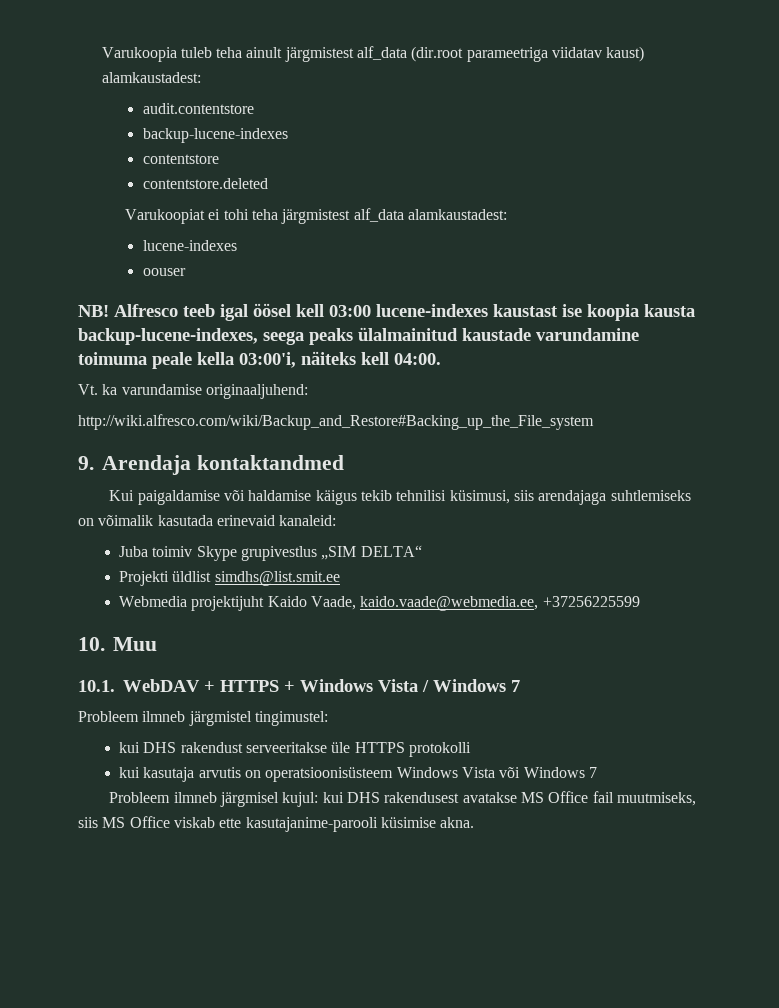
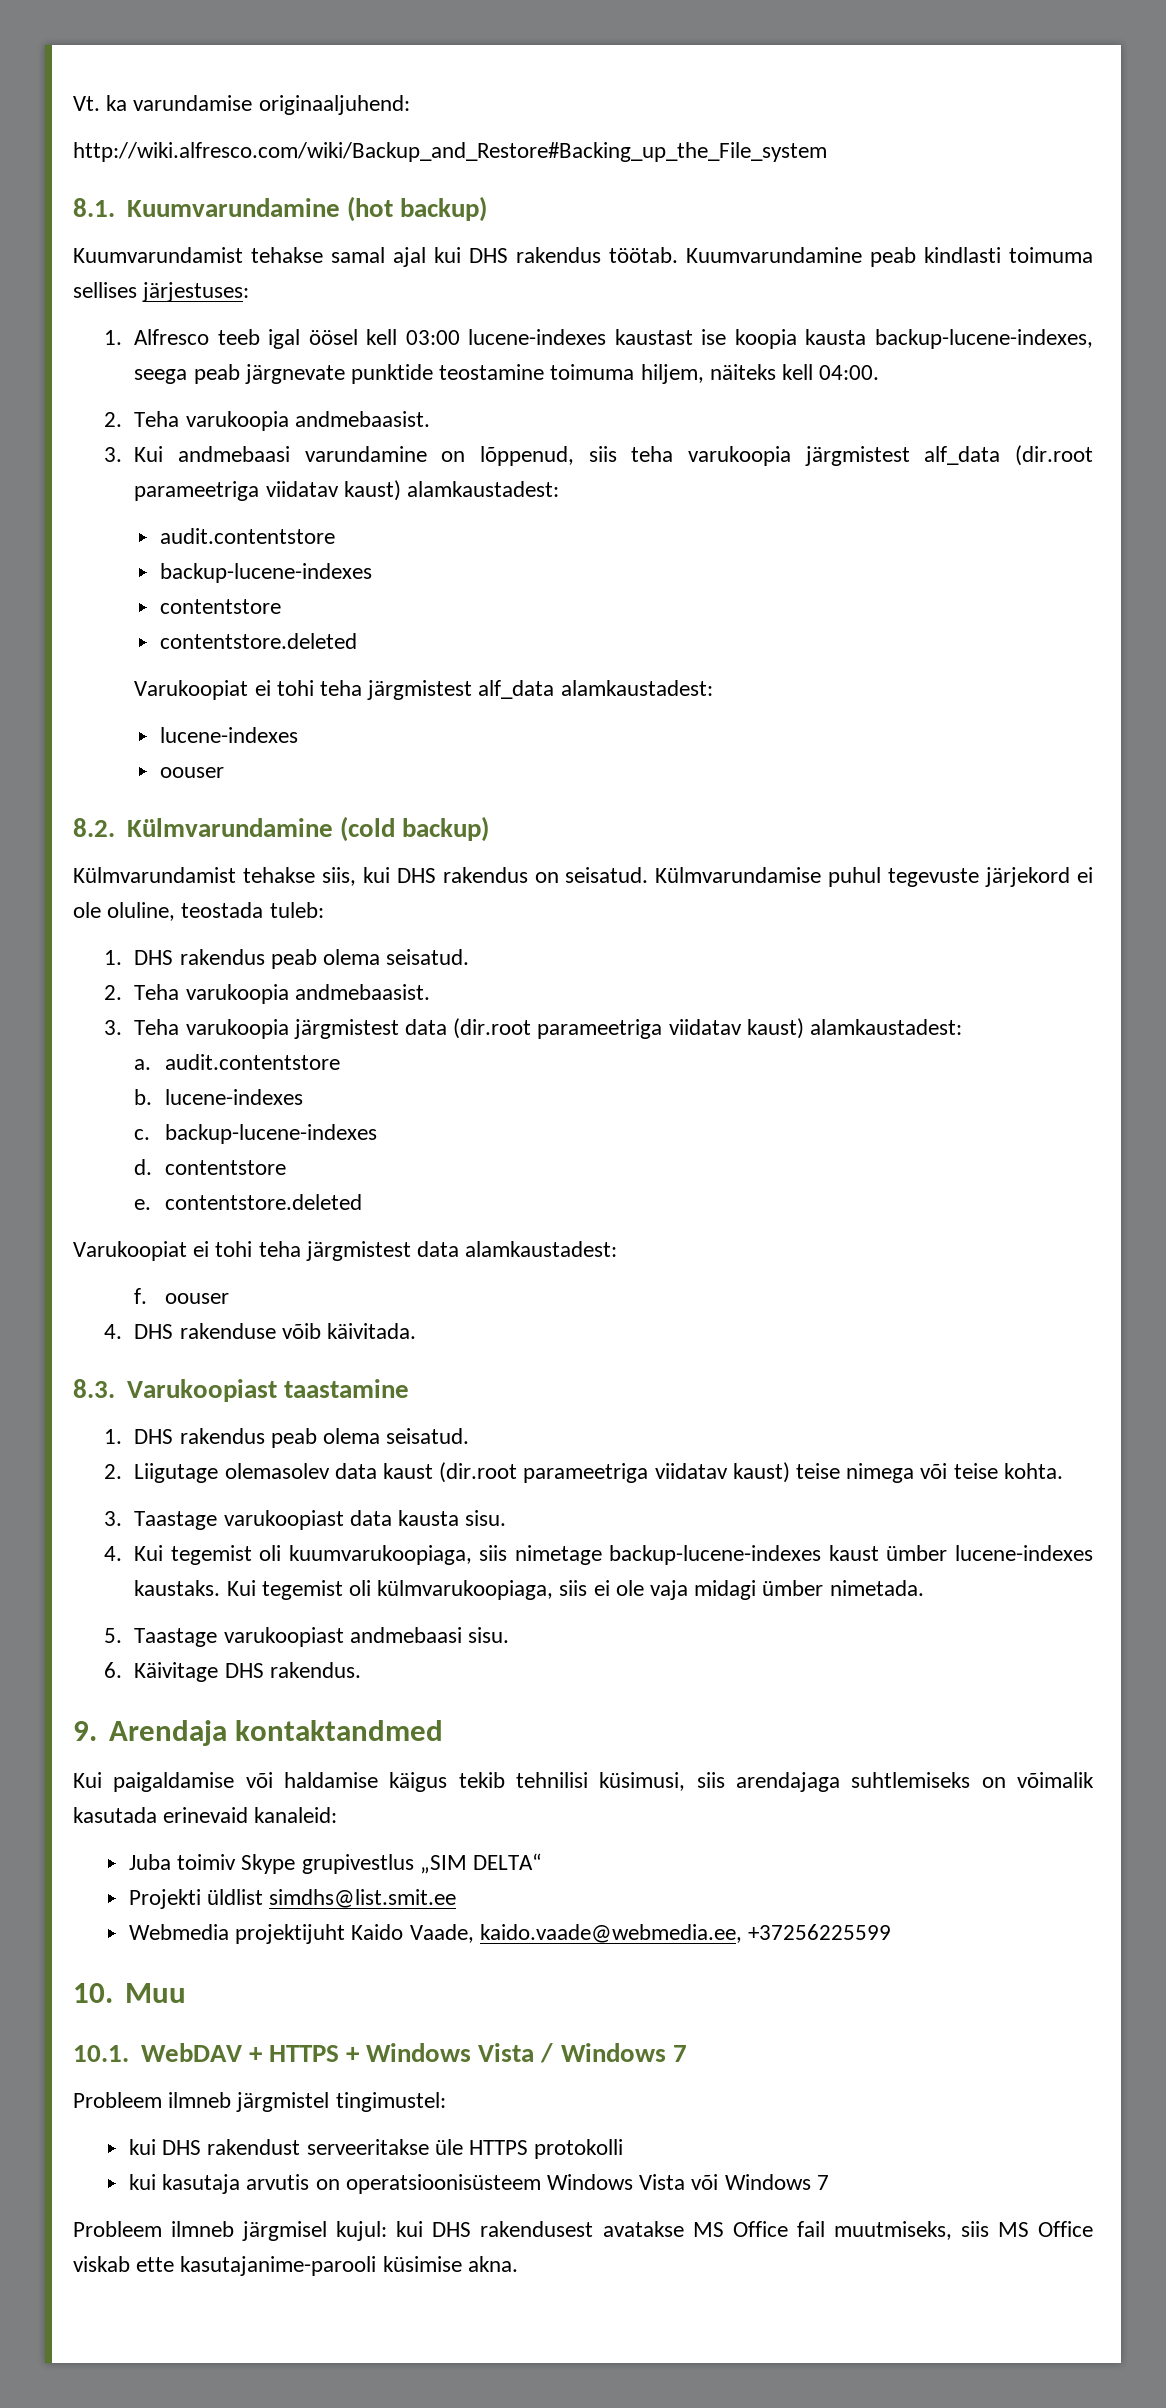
- Varukoopia tuleb teha ainult järgmistest alf_data (dir.root parameetriga viidatav kaust) alamkaustadest:
+ Vt. ka varundamise originaaljuhend:
+ http://wiki.alfresco.com/wiki/Backup_and_Restore#Backing_up_the_File_system
+ 8.1. Kuumvarundamine (hot backup)
+ Kuumvarundamist tehakse samal ajal kui DHS rakendus töötab. Kuumvarundamine peab kindlasti toimuma sellises järjestuses:
+ 1. Alfresco teeb igal öösel kell 03:00 lucene-indexes kaustast ise koopia kausta backup-lucene-indexes, seega peab järgnevate punktide teostamine toimuma hiljem, näiteks kell 04:00.
+ 2. Teha varukoopia andmebaasist.
+ 3. Kui andmebaasi varundamine on lõppenud, siis teha varukoopia järgmistest alf_data (dir.root parameetriga viidatav kaust) alamkaustadest:
- NB! Alfresco teeb igal öösel kell 03:00 lucene-indexes kaustast ise koopia kausta backup-lucene-indexes, seega peaks ülalmainitud kaustade varundamine toimuma peale kella 03:00'i, näiteks kell 04:00.
- Vt. ka varundamise originaaljuhend:
- http://wiki.alfresco.com/wiki/Backup_and_Restore#Backing_up_the_File_system
+ 8.2. Külmvarundamine (cold backup)
+ Külmvarundamist tehakse siis, kui DHS rakendus on seisatud. Külmvarundamise puhul tegevuste järjekord ei ole oluline, teostada tuleb:
+ 1. DHS rakendus peab olema seisatud.
+ 2. Teha varukoopia andmebaasist.
+ 3. Teha varukoopia järgmistest data (dir.root parameetriga viidatav kaust) alamkaustadest:
+ a. audit.contentstore
+ b. lucene-indexes
+ c. backup-lucene-indexes
+ d. contentstore
+ e. contentstore.deleted
+ Varukoopiat ei tohi teha järgmistest data alamkaustadest:
+ f. oouser
+ 4. DHS rakenduse võib käivitada.
+ 8.3. Varukoopiast taastamine
+ 1. DHS rakendus peab olema seisatud.
+ 2. Liigutage olemasolev data kaust (dir.root parameetriga viidatav kaust) teise nimega või teise kohta.
+ 3. Taastage varukoopiast data kausta sisu.
+ 4. Kui tegemist oli kuumvarukoopiaga, siis nimetage backup-lucene-indexes kaust ümber lucene-indexes kaustaks. Kui tegemist oli külmvarukoopiaga, siis ei ole vaja midagi ümber nimetada.
+ 5. Taastage varukoopiast andmebaasi sisu.
+ 6. Käivitage DHS rakendus.

